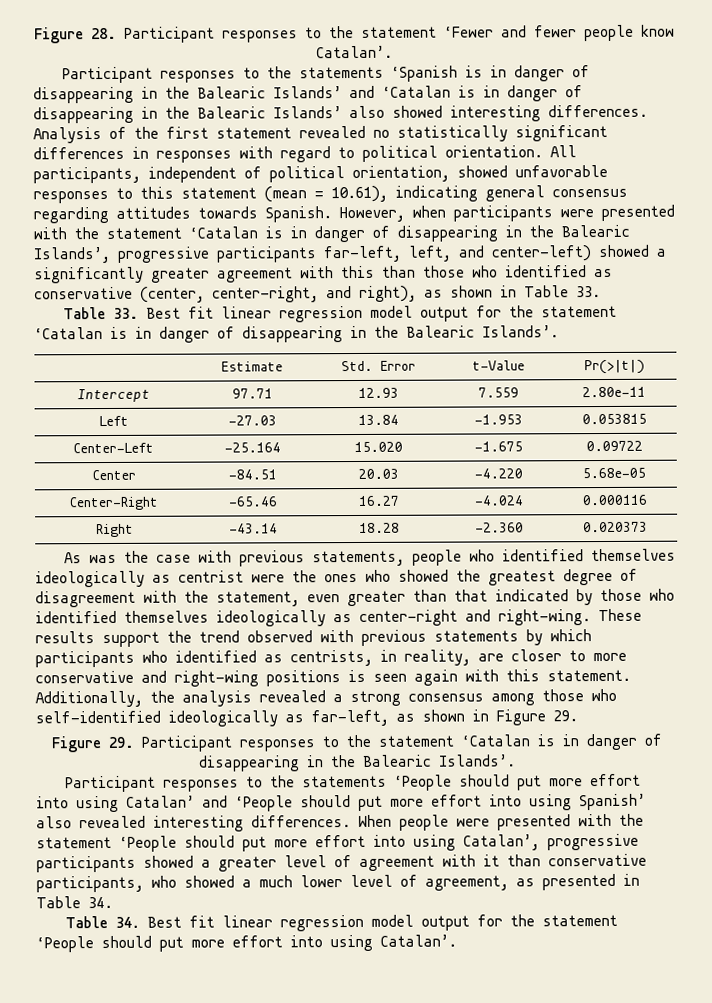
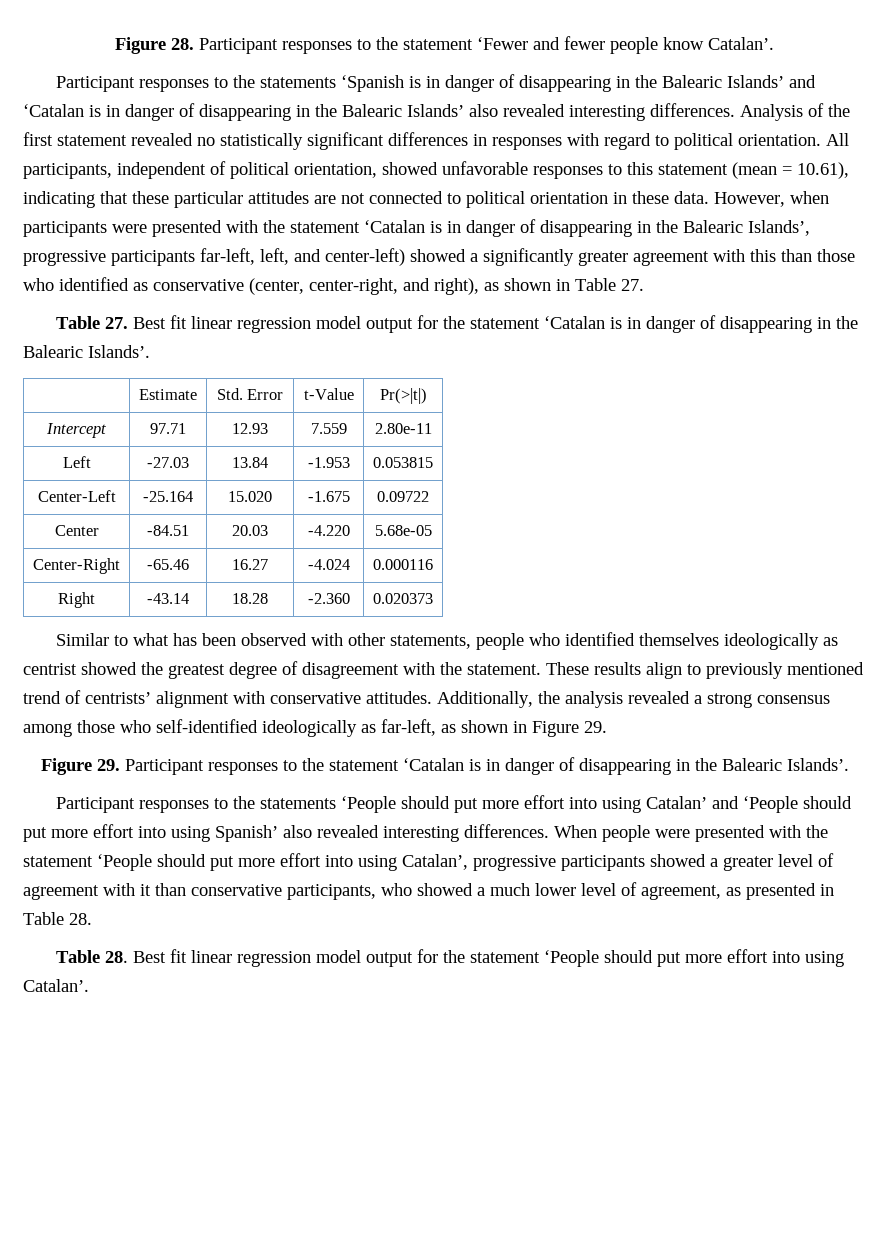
- Participant responses to the statements ‘Spanish is in danger of disappearing in the Balearic Islands’ and ‘Catalan is in danger of disappearing in the Balearic Islands’ also showed interesting differences.
+ Participant responses to the statements ‘Spanish is in danger of disappearing in the Balearic Islands’ and ‘Catalan is in danger of disappearing in the Balearic Islands’ also revealed interesting differences.
- All participants, independent of political orientation, showed unfavorable responses to this statement (mean = 10.61), indicating general consensus regarding attitudes towards Spanish.
+ All participants, independent of political orientation, showed unfavorable responses to this statement (mean = 10.61), indicating that these particular attitudes are not connected to political orientation in these data.
- However, when participants were presented with the statement ‘Catalan is in danger of disappearing in the Balearic Islands’, progressive participants far-left, left, and center-left) showed a significantly greater agreement with this than those who identified as conservative (center, center-right, and right), as shown in Table 33.
- Table 33. Best fit linear regression model output for the statement ‘Catalan is in danger of disappearing in the Balearic Islands’.
+ However, when participants were presented with the statement ‘Catalan is in danger of disappearing in the Balearic Islands’, progressive participants far-left, left, and center-left) showed a significantly greater agreement with this than those who identified as conservative (center, center-right, and right), as shown in Table 27.
+ Table 27. Best fit linear regression model output for the statement ‘Catalan is in danger of disappearing in the Balearic Islands’.
- As was the case with previous statements, people who identified themselves ideologically as centrist were the ones who showed the greatest degree of disagreement with the statement, even greater than that indicated by those who identified themselves ideologically as center-right and right-wing. These results support the trend observed with previous statements by which participants who identified as centrists, in reality, are closer to more conservative and right-wing positions is seen again with this statement.
+ Similar to what has been observed with other statements, people who identified themselves ideologically as centrist showed the greatest degree of disagreement with the statement. These results align to previously mentioned trend of centrists’ alignment with conservative attitudes.
- When people were presented with the statement ‘People should put more effort into using Catalan’, progressive participants showed a greater level of agreement with it than conservative participants, who showed a much lower level of agreement, as presented in Table 34.
- Table 34. Best fit linear regression model output for the statement ‘People should put more effort into using Catalan’.
+ When people were presented with the statement ‘People should put more effort into using Catalan’, progressive participants showed a greater level of agreement with it than conservative participants, who showed a much lower level of agreement, as presented in Table 28.
+ Table 28. Best fit linear regression model output for the statement ‘People should put more effort into using Catalan’.

